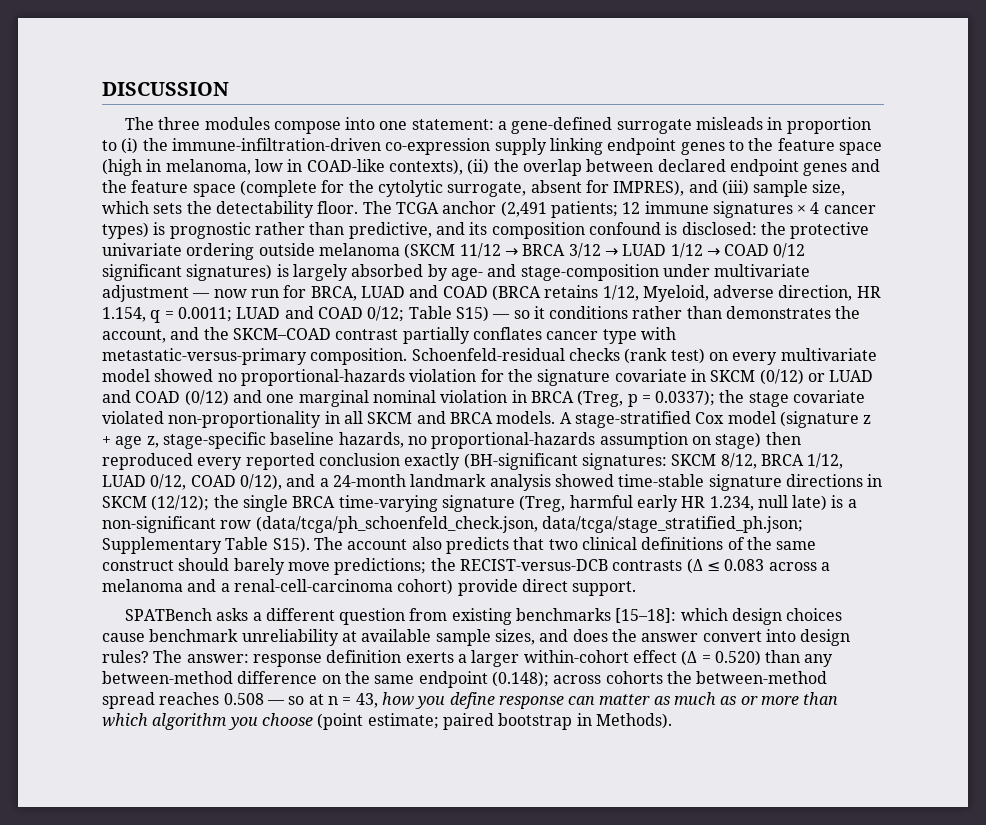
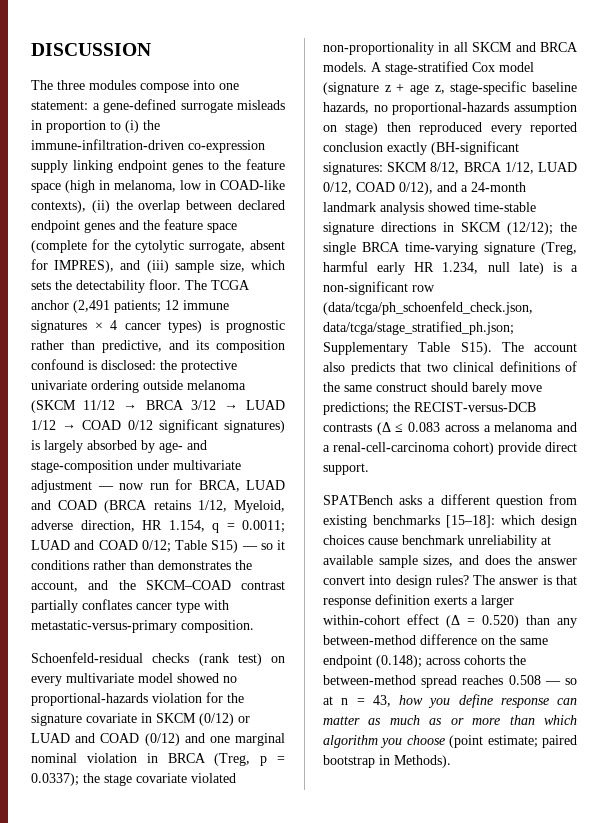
- Table S15) — so it conditions rather than demonstrates the account, and the SKCM–COAD contrast partially conflates cancer type with metastatic-versus-primary composition. Schoenfeld-residual checks (rank test) on every multivariate model showed no proportional-hazards violation for the signature covariate in SKCM (0/12) or LUAD and COAD (0/12) and one marginal nominal violation in BRCA (Treg, p = 0.0337);
+ Table S15) — so it conditions rather than demonstrates the account, and the SKCM–COAD contrast partially conflates cancer type with metastatic-versus-primary composition.
+ Schoenfeld-residual checks (rank test) on every multivariate model showed no proportional-hazards violation for the signature covariate in SKCM (0/12) or LUAD and COAD (0/12) and one marginal nominal violation in BRCA (Treg, p = 0.0337);
- The answer: response definition exerts a larger within-cohort effect (Δ = 0.520) than any between-method difference on the same endpoint (0.148); across cohorts the between-method spread reaches 0.508 — so at n = 43, how you define response can matter as much as or more than which algorithm you choose (point estimate; paired bootstrap in Methods).
+ The answer is that response definition exerts a larger within-cohort effect (Δ = 0.520) than any between-method difference on the same endpoint (0.148); across cohorts the between-method spread reaches 0.508 — so at n = 43, how you define response can matter as much as or more than which algorithm you choose (point estimate; paired bootstrap in Methods).

